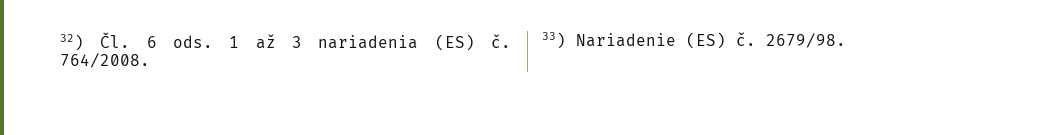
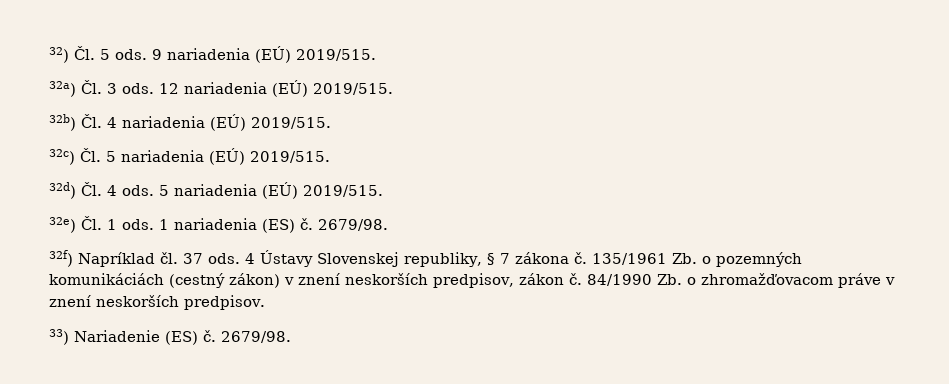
- 32) Čl. 6 ods. 1 až 3 nariadenia (ES) č. 764/2008.
+ 32) Čl. 5 ods. 9 nariadenia (EÚ) 2019/515.
+ 32a) Čl. 3 ods. 12 nariadenia (EÚ) 2019/515.
+ 32b) Čl. 4 nariadenia (EÚ) 2019/515.
+ 32c) Čl. 5 nariadenia (EÚ) 2019/515.
+ 32d) Čl. 4 ods. 5 nariadenia (EÚ) 2019/515.
+ 32e) Čl. 1 ods. 1 nariadenia (ES) č. 2679/98.
+ 32f) Napríklad čl. 37 ods. 4 Ústavy Slovenskej republiky, § 7 zákona č. 135/1961 Zb. o pozemných komunikáciách (cestný zákon) v znení neskorších predpisov, zákon č. 84/1990 Zb. o zhromažďovacom práve v znení neskorších predpisov.

